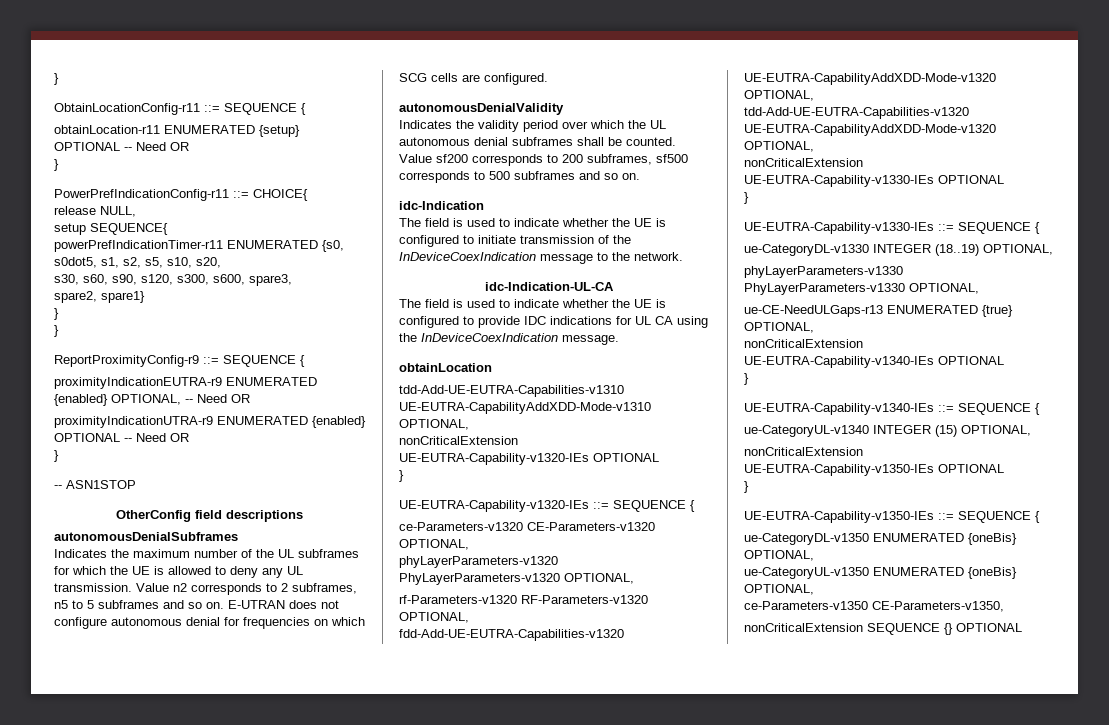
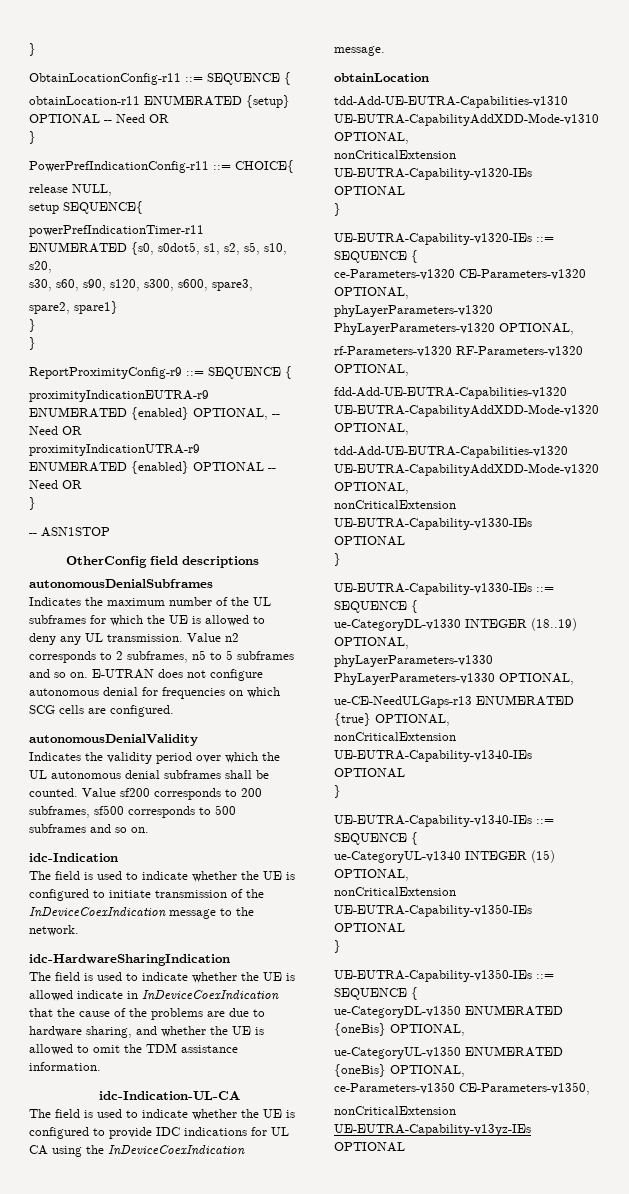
+ idc-HardwareSharingIndication
+ The field is used to indicate whether the UE is allowed indicate in InDeviceCoexIndication that the cause of the problems are due to hardware sharing, and whether the UE is allowed to omit the TDM assistance information.
- nonCriticalExtension SEQUENCE {} OPTIONAL
+ nonCriticalExtension UE-EUTRA-Capability-v13yz-IEs OPTIONAL

